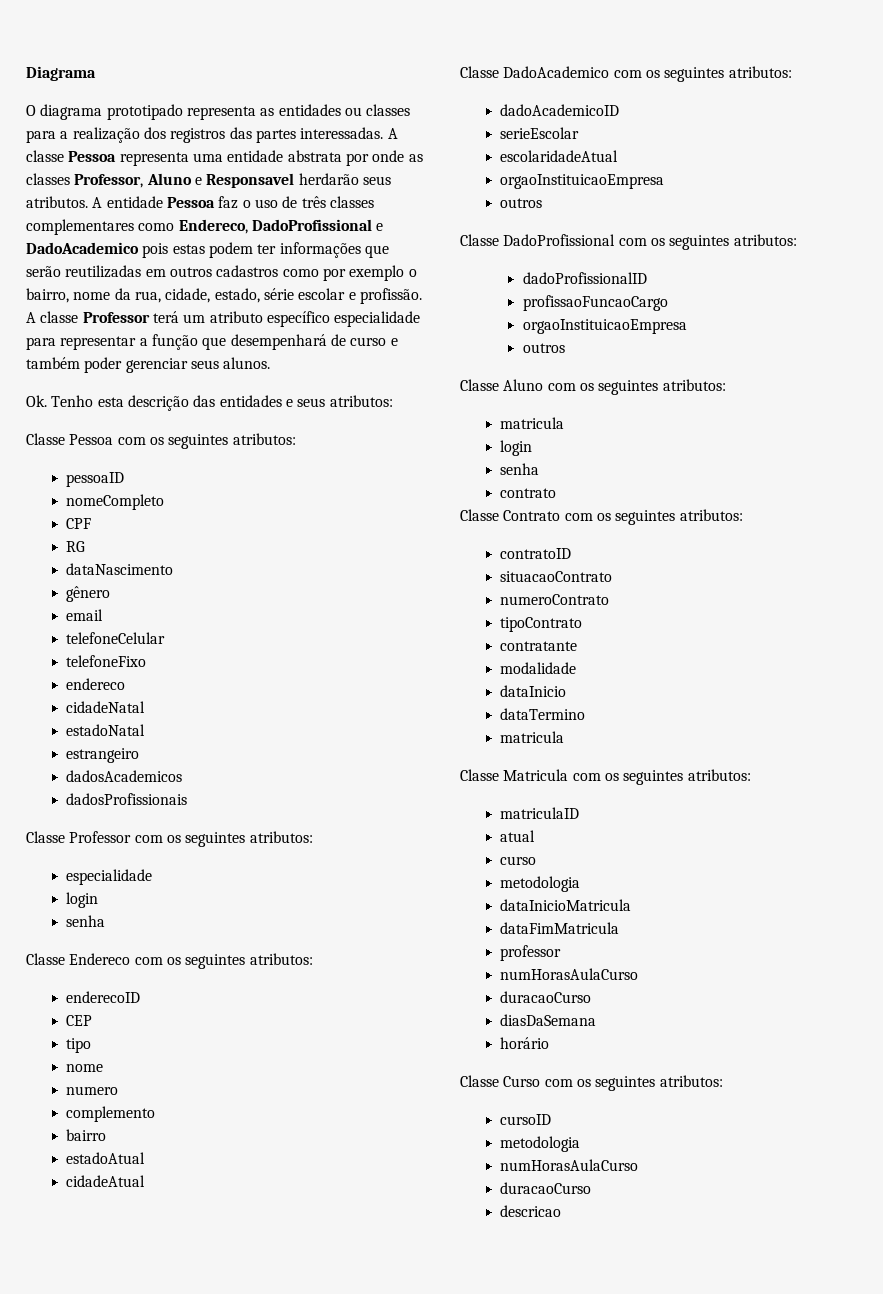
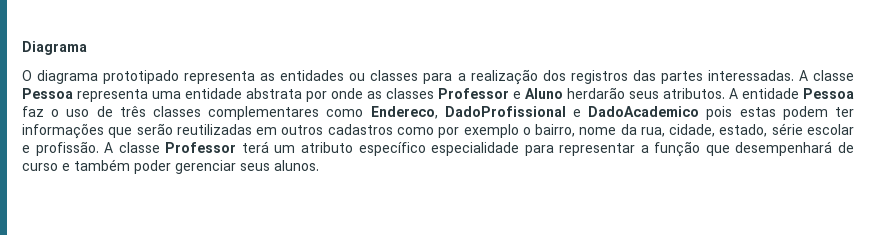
- A classe Pessoa representa uma entidade abstrata por onde as classes Professor, Aluno e Responsavel herdarão seus atributos.
+ A classe Pessoa representa uma entidade abstrata por onde as classes Professor e Aluno herdarão seus atributos.
- Ok. Tenho esta descrição das entidades e seus atributos:
- Classe Pessoa com os seguintes atributos:
- pessoaID
- nomeCompleto
- CPF
- RG
- dataNascimento
- gênero
- email
- telefoneCelular
- telefoneFixo
- endereco
- cidadeNatal
- estadoNatal
- estrangeiro
- dadosAcademicos
- dadosProfissionais
- Classe Professor com os seguintes atributos:
- especialidade
- login
- senha
- Classe Endereco com os seguintes atributos:
- enderecoID
- CEP
- tipo
- nome
- numero
- complemento
- bairro
- estadoAtual
- cidadeAtual
- Classe DadoAcademico com os seguintes atributos:
- dadoAcademicoID
- serieEscolar
- escolaridadeAtual
- orgaoInstituicaoEmpresa
- outros
- Classe DadoProfissional com os seguintes atributos:
- dadoProfissionalID
- profissaoFuncaoCargo
- orgaoInstituicaoEmpresa
- outros
- Classe Aluno com os seguintes atributos:
- matricula
- login
- senha
- contrato
- Classe Contrato com os seguintes atributos:
- contratoID
- situacaoContrato
- numeroContrato
- tipoContrato
- contratante
- modalidade
- dataInicio
- dataTermino
- matricula
- Classe Matricula com os seguintes atributos:
- matriculaID
- atual
- curso
- metodologia
- dataInicioMatricula
- dataFimMatricula
- professor
- numHorasAulaCurso
- duracaoCurso
- diasDaSemana
- horário
- Classe Curso com os seguintes atributos:
- cursoID
- metodologia
- numHorasAulaCurso
- duracaoCurso
- descricao

